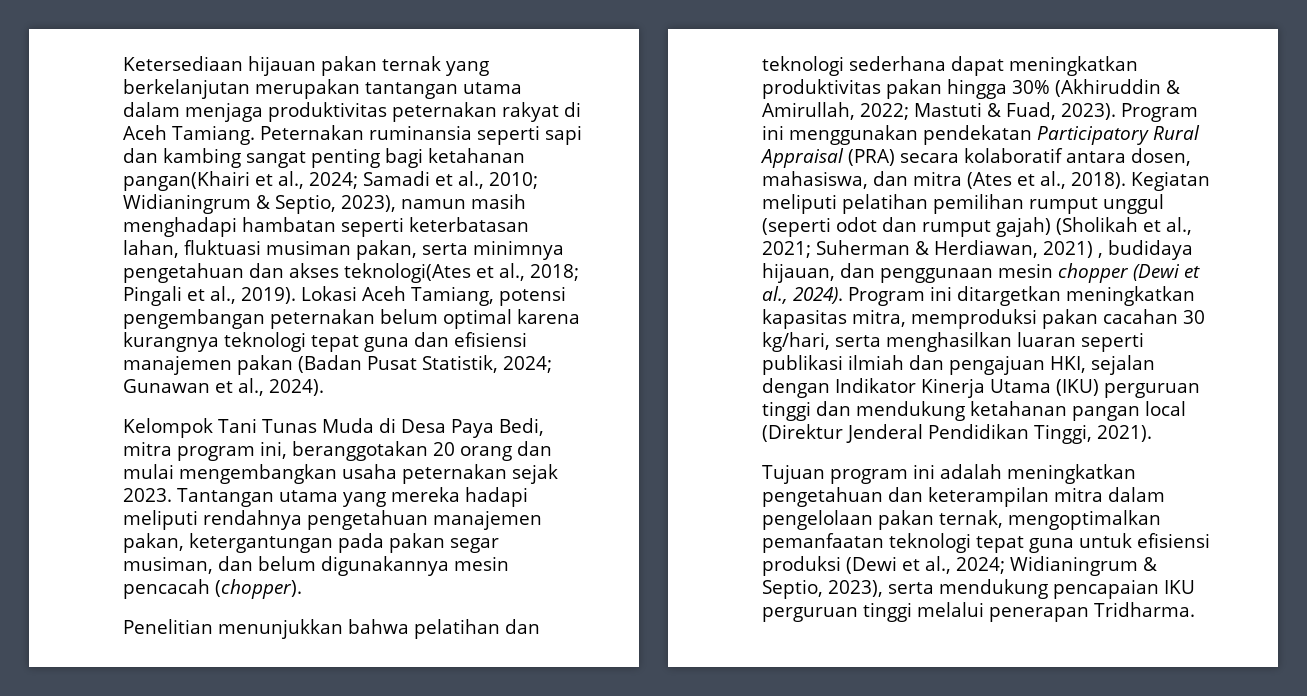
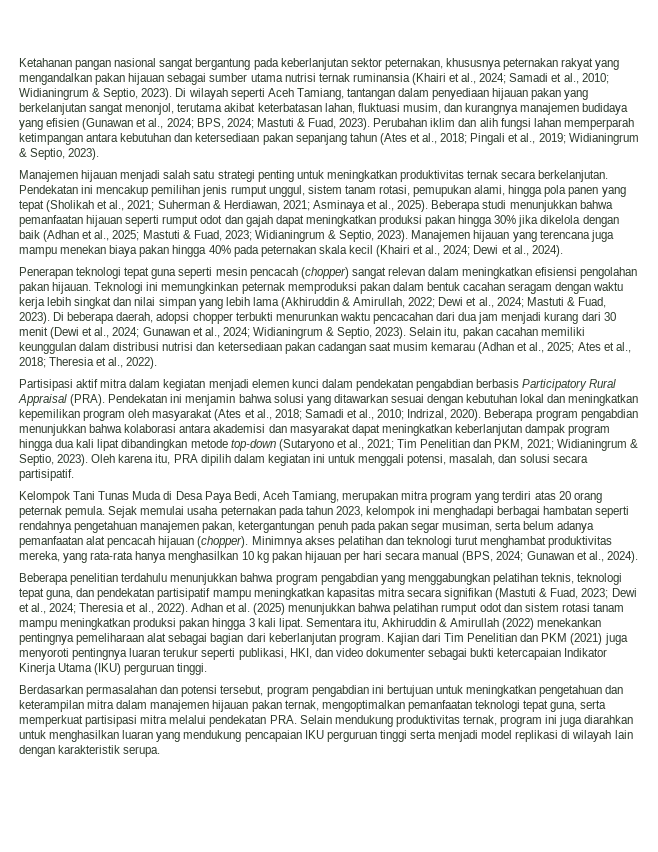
- Ketersediaan hijauan pakan ternak yang berkelanjutan merupakan tantangan utama dalam menjaga produktivitas peternakan rakyat di Aceh Tamiang. Peternakan ruminansia seperti sapi dan kambing sangat penting bagi ketahanan pangan(Khairi et al., 2024; Samadi et al., 2010; Widianingrum & Septio, 2023), namun masih menghadapi hambatan seperti keterbatasan lahan, fluktuasi musiman pakan, serta minimnya pengetahuan dan akses teknologi(Ates et al., 2018; Pingali et al., 2019). Lokasi Aceh Tamiang, potensi pengembangan peternakan belum optimal karena kurangnya teknologi tepat guna dan efisiensi manajemen pakan (Badan Pusat Statistik, 2024; Gunawan et al., 2024).
+ Ketahanan pangan nasional sangat bergantung pada keberlanjutan sektor peternakan, khususnya peternakan rakyat yang mengandalkan pakan hijauan sebagai sumber utama nutrisi ternak ruminansia (Khairi et al., 2024; Samadi et al., 2010; Widianingrum & Septio, 2023). Di wilayah seperti Aceh Tamiang, tantangan dalam penyediaan hijauan pakan yang berkelanjutan sangat menonjol, terutama akibat keterbatasan lahan, fluktuasi musim, dan kurangnya manajemen budidaya yang efisien (Gunawan et al., 2024; BPS, 2024; Mastuti & Fuad, 2023). Perubahan iklim dan alih fungsi lahan memperparah ketimpangan antara kebutuhan dan ketersediaan pakan sepanjang tahun (Ates et al., 2018; Pingali et al., 2019; Widianingrum & Septio, 2023).
+ Manajemen hijauan menjadi salah satu strategi penting untuk meningkatkan produktivitas ternak secara berkelanjutan. Pendekatan ini mencakup pemilihan jenis rumput unggul, sistem tanam rotasi, pemupukan alami, hingga pola panen yang tepat (Sholikah et al., 2021; Suherman & Herdiawan, 2021; Asminaya et al., 2025). Beberapa studi menunjukkan bahwa pemanfaatan hijauan seperti rumput odot dan gajah dapat meningkatkan produksi pakan hingga 30% jika dikelola dengan baik (Adhan et al., 2025; Mastuti & Fuad, 2023; Widianingrum & Septio, 2023). Manajemen hijauan yang terencana juga mampu menekan biaya pakan hingga 40% pada peternakan skala kecil (Khairi et al., 2024; Dewi et al., 2024).
+ Penerapan teknologi tepat guna seperti mesin pencacah (chopper) sangat relevan dalam meningkatkan efisiensi pengolahan pakan hijauan. Teknologi ini memungkinkan peternak memproduksi pakan dalam bentuk cacahan seragam dengan waktu kerja lebih singkat dan nilai simpan yang lebih lama (Akhiruddin & Amirullah, 2022; Dewi et al., 2024; Mastuti & Fuad, 2023). Di beberapa daerah, adopsi chopper terbukti menurunkan waktu pencacahan dari dua jam menjadi kurang dari 30 menit (Dewi et al., 2024; Gunawan et al., 2024; Widianingrum & Septio, 2023). Selain itu, pakan cacahan memiliki keunggulan dalam distribusi nutrisi dan ketersediaan pakan cadangan saat musim kemarau (Adhan et al., 2025; Ates et al., 2018; Theresia et al., 2022).
+ Partisipasi aktif mitra dalam kegiatan menjadi elemen kunci dalam pendekatan pengabdian berbasis Participatory Rural Appraisal (PRA). Pendekatan ini menjamin bahwa solusi yang ditawarkan sesuai dengan kebutuhan lokal dan meningkatkan kepemilikan program oleh masyarakat (Ates et al., 2018; Samadi et al., 2010; Indrizal, 2020). Beberapa program pengabdian menunjukkan bahwa kolaborasi antara akademisi dan masyarakat dapat meningkatkan keberlanjutan dampak program hingga dua kali lipat dibandingkan metode top-down (Sutaryono et al., 2021; Tim Penelitian dan PKM, 2021; Widianingrum & Septio, 2023). Oleh karena itu, PRA dipilih dalam kegiatan ini untuk menggali potensi, masalah, dan solusi secara partisipatif.
- Kelompok Tani Tunas Muda di Desa Paya Bedi, mitra program ini, beranggotakan 20 orang dan mulai mengembangkan usaha peternakan sejak 2023. Tantangan utama yang mereka hadapi meliputi rendahnya pengetahuan manajemen pakan, ketergantungan pada pakan segar musiman, dan belum digunakannya mesin pencacah (chopper).
- Penelitian menunjukkan bahwa pelatihan dan teknologi sederhana dapat meningkatkan produktivitas pakan hingga 30% (Akhiruddin & Amirullah, 2022; Mastuti & Fuad, 2023). Program ini menggunakan pendekatan Participatory Rural Appraisal (PRA) secara kolaboratif antara dosen, mahasiswa, dan mitra (Ates et al., 2018). Kegiatan meliputi pelatihan pemilihan rumput unggul (seperti odot dan rumput gajah) (Sholikah et al., 2021; Suherman & Herdiawan, 2021) , budidaya hijauan, dan penggunaan mesin chopper (Dewi et al., 2024). Program ini ditargetkan meningkatkan kapasitas mitra, memproduksi pakan cacahan 30 kg/hari, serta menghasilkan luaran seperti publikasi ilmiah dan pengajuan HKI, sejalan dengan Indikator Kinerja Utama (IKU) perguruan tinggi dan mendukung ketahanan pangan local (Direktur Jenderal Pendidikan Tinggi, 2021).
- Tujuan program ini adalah meningkatkan pengetahuan dan keterampilan mitra dalam pengelolaan pakan ternak, mengoptimalkan pemanfaatan teknologi tepat guna untuk efisiensi produksi (Dewi et al., 2024; Widianingrum & Septio, 2023), serta mendukung pencapaian IKU perguruan tinggi melalui penerapan Tridharma.
+ Kelompok Tani Tunas Muda di Desa Paya Bedi, Aceh Tamiang, merupakan mitra program yang terdiri atas 20 orang peternak pemula. Sejak memulai usaha peternakan pada tahun 2023, kelompok ini menghadapi berbagai hambatan seperti rendahnya pengetahuan manajemen pakan, ketergantungan penuh pada pakan segar musiman, serta belum adanya pemanfaatan alat pencacah hijauan (chopper). Minimnya akses pelatihan dan teknologi turut menghambat produktivitas mereka, yang rata-rata hanya menghasilkan 10 kg pakan hijauan per hari secara manual (BPS, 2024; Gunawan et al., 2024).
+ Beberapa penelitian terdahulu menunjukkan bahwa program pengabdian yang menggabungkan pelatihan teknis, teknologi tepat guna, dan pendekatan partisipatif mampu meningkatkan kapasitas mitra secara signifikan (Mastuti & Fuad, 2023; Dewi et al., 2024; Theresia et al., 2022). Adhan et al. (2025) menunjukkan bahwa pelatihan rumput odot dan sistem rotasi tanam mampu meningkatkan produksi pakan hingga 3 kali lipat. Sementara itu, Akhiruddin & Amirullah (2022) menekankan pentingnya pemeliharaan alat sebagai bagian dari keberlanjutan program. Kajian dari Tim Penelitian dan PKM (2021) juga menyoroti pentingnya luaran terukur seperti publikasi, HKI, dan video dokumenter sebagai bukti ketercapaian Indikator Kinerja Utama (IKU) perguruan tinggi.
+ Berdasarkan permasalahan dan potensi tersebut, program pengabdian ini bertujuan untuk meningkatkan pengetahuan dan keterampilan mitra dalam manajemen hijauan pakan ternak, mengoptimalkan pemanfaatan teknologi tepat guna, serta memperkuat partisipasi mitra melalui pendekatan PRA. Selain mendukung produktivitas ternak, program ini juga diarahkan untuk menghasilkan luaran yang mendukung pencapaian IKU perguruan tinggi serta menjadi model replikasi di wilayah lain dengan karakteristik serupa.

